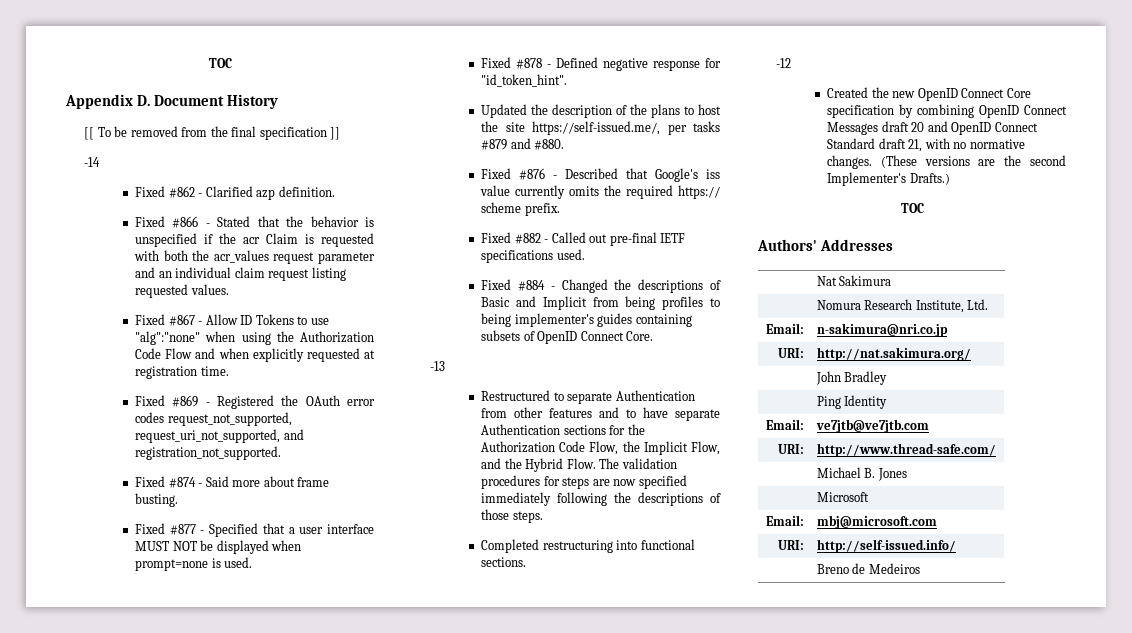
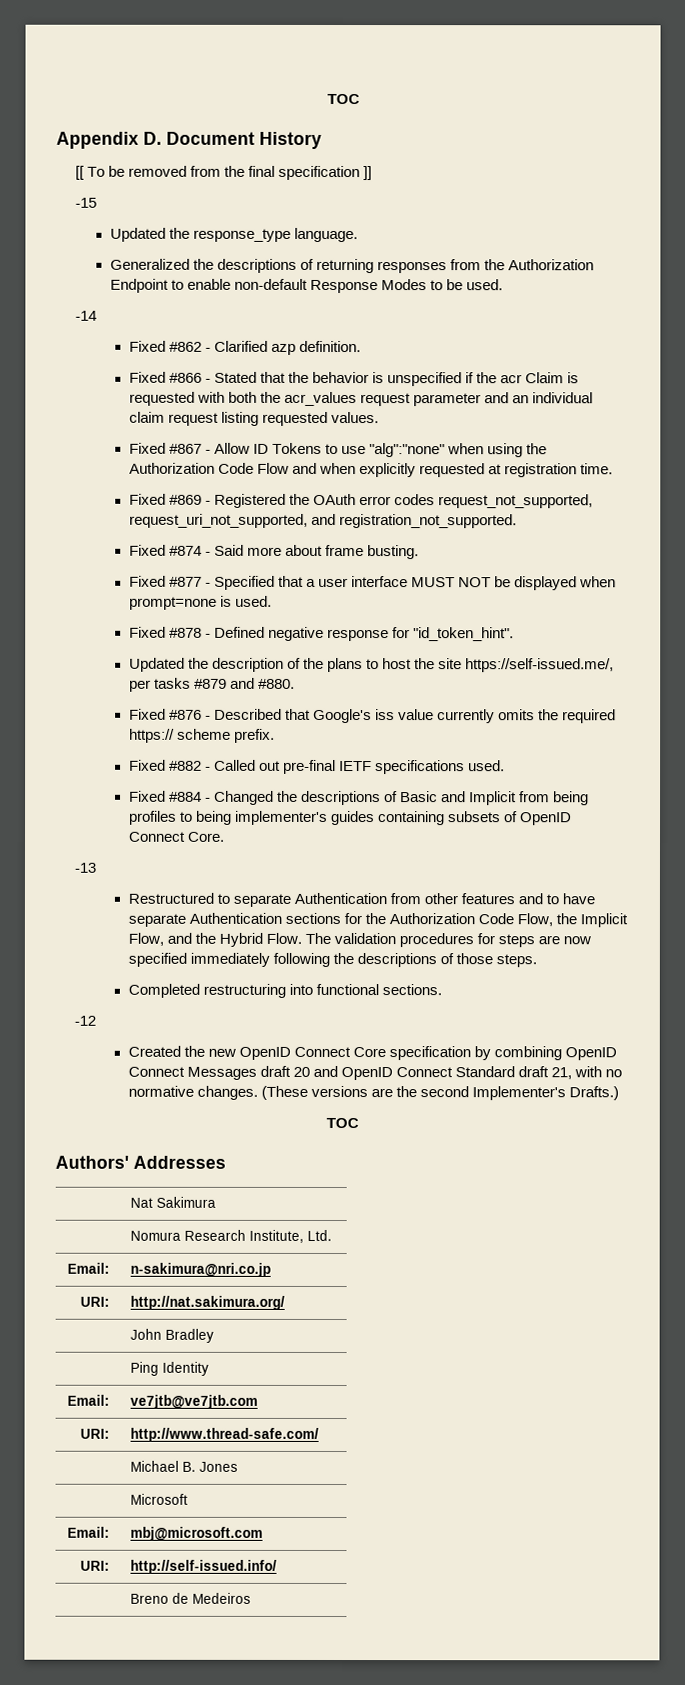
+ -15
+ Updated the response_type language.
+ Generalized the descriptions of returning responses from the Authorization Endpoint to enable non-default Response Modes to be used.

